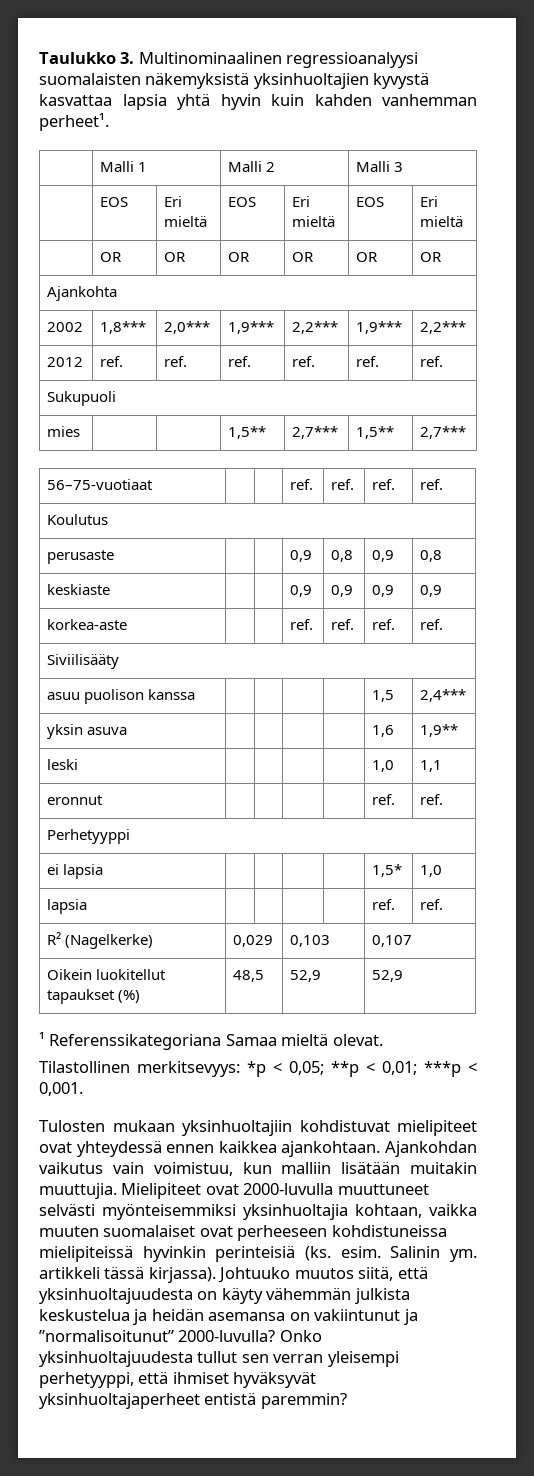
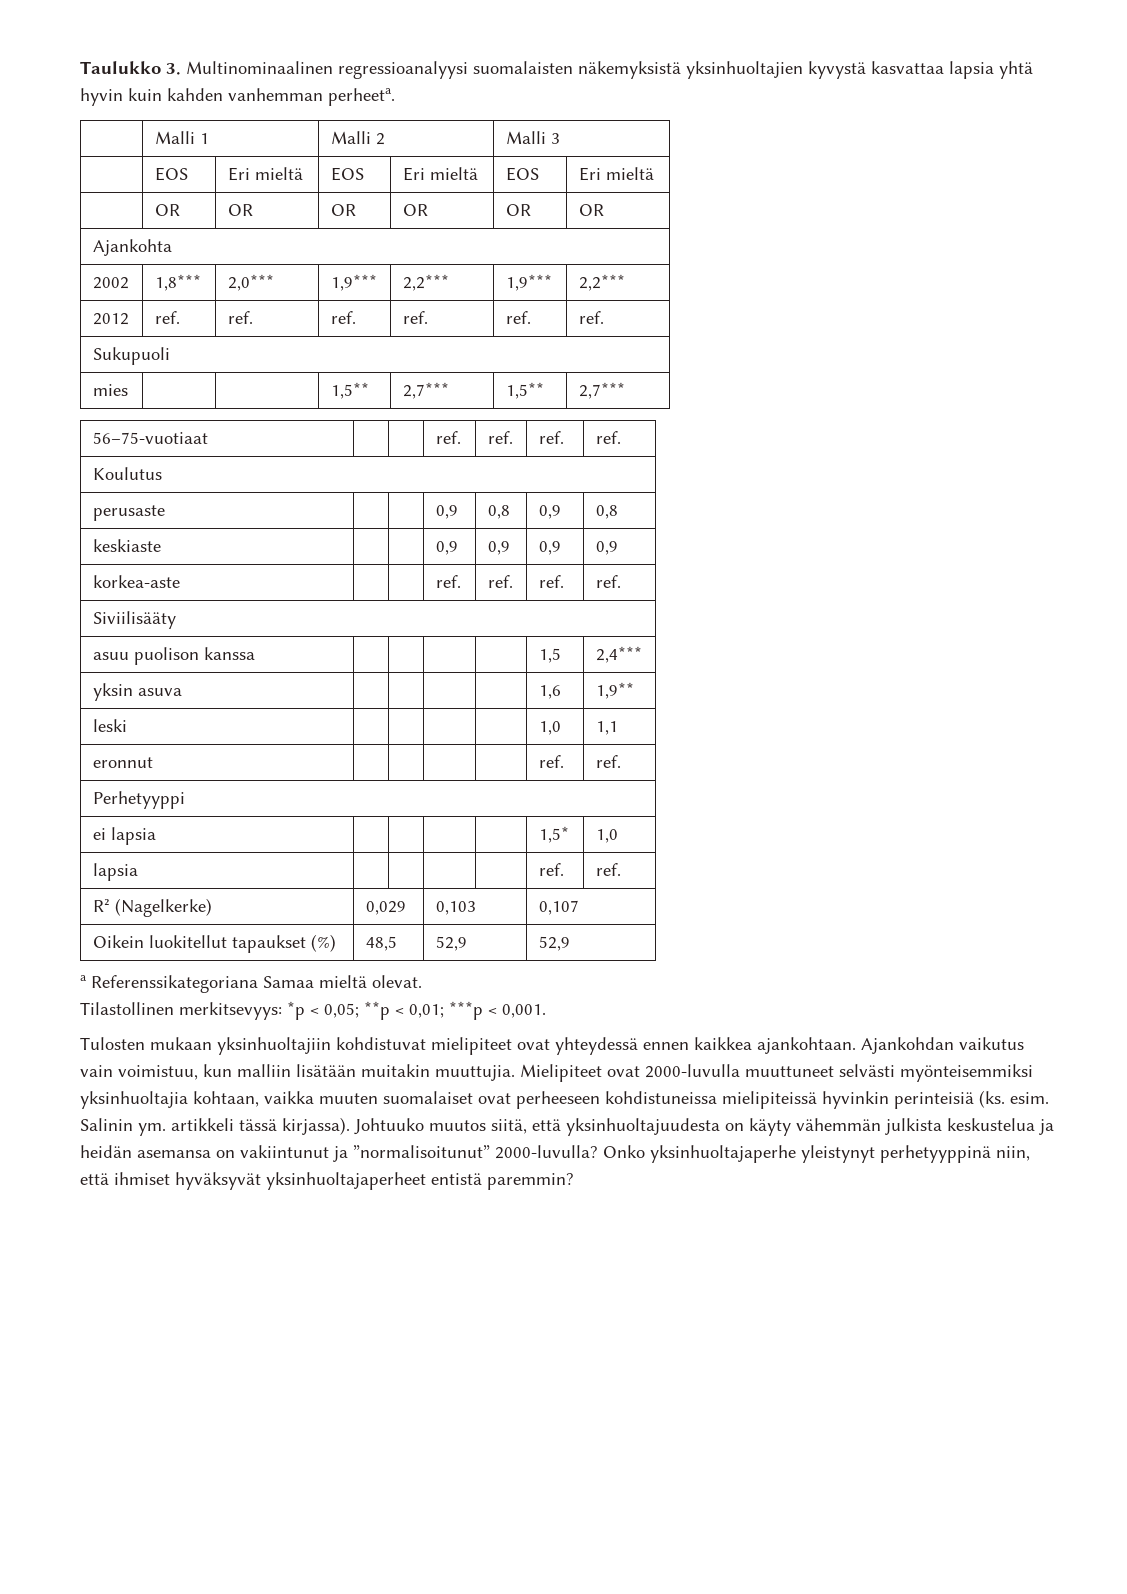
- Taulukko 3. Multinominaalinen regressioanalyysi suomalaisten näkemyksistä yksinhuoltajien kyvystä kasvattaa lapsia yhtä hyvin kuin kahden vanhemman perheet¹.
+ Taulukko 3. Multinominaalinen regressioanalyysi suomalaisten näkemyksistä yksinhuoltajien kyvystä kasvattaa lapsia yhtä hyvin kuin kahden vanhemman perheeta.
- ¹ Referenssikategoriana Samaa mieltä olevat.
+ a Referenssikategoriana Samaa mieltä olevat.
- Onko yksinhuoltajuudesta tullut sen verran yleisempi perhetyyppi, että ihmiset hyväksyvät yksinhuoltajaperheet entistä paremmin?
+ Onko yksinhuoltajaperhe yleistynyt perhetyyppinä niin, että ihmiset hyväksyvät yksinhuoltajaperheet entistä paremmin?

